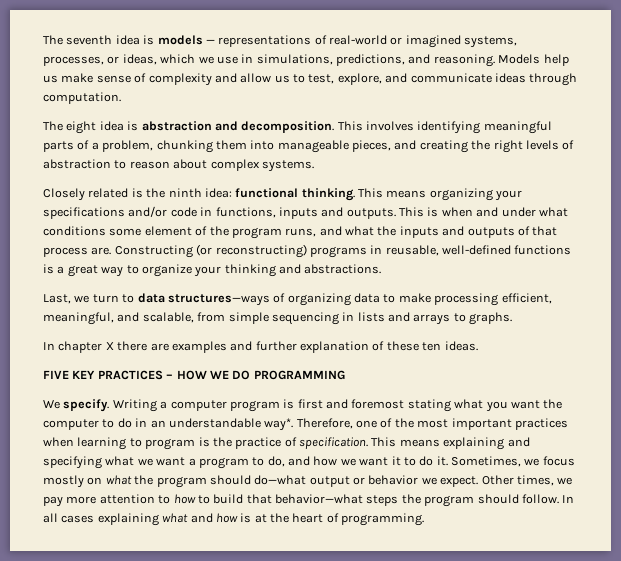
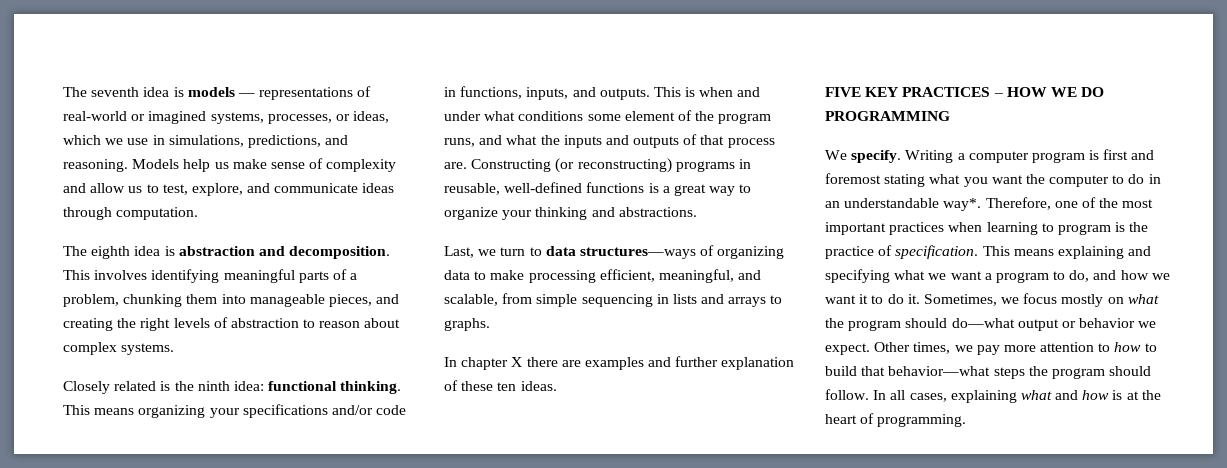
- The eight idea is abstraction and decomposition.
+ The eighth idea is abstraction and decomposition.
- This means organizing your specifications and/or code in functions, inputs and outputs.
+ This means organizing your specifications and/or code in functions, inputs, and outputs.
- In all cases explaining what and how is at the heart of programming.
+ In all cases, explaining what and how is at the heart of programming.

